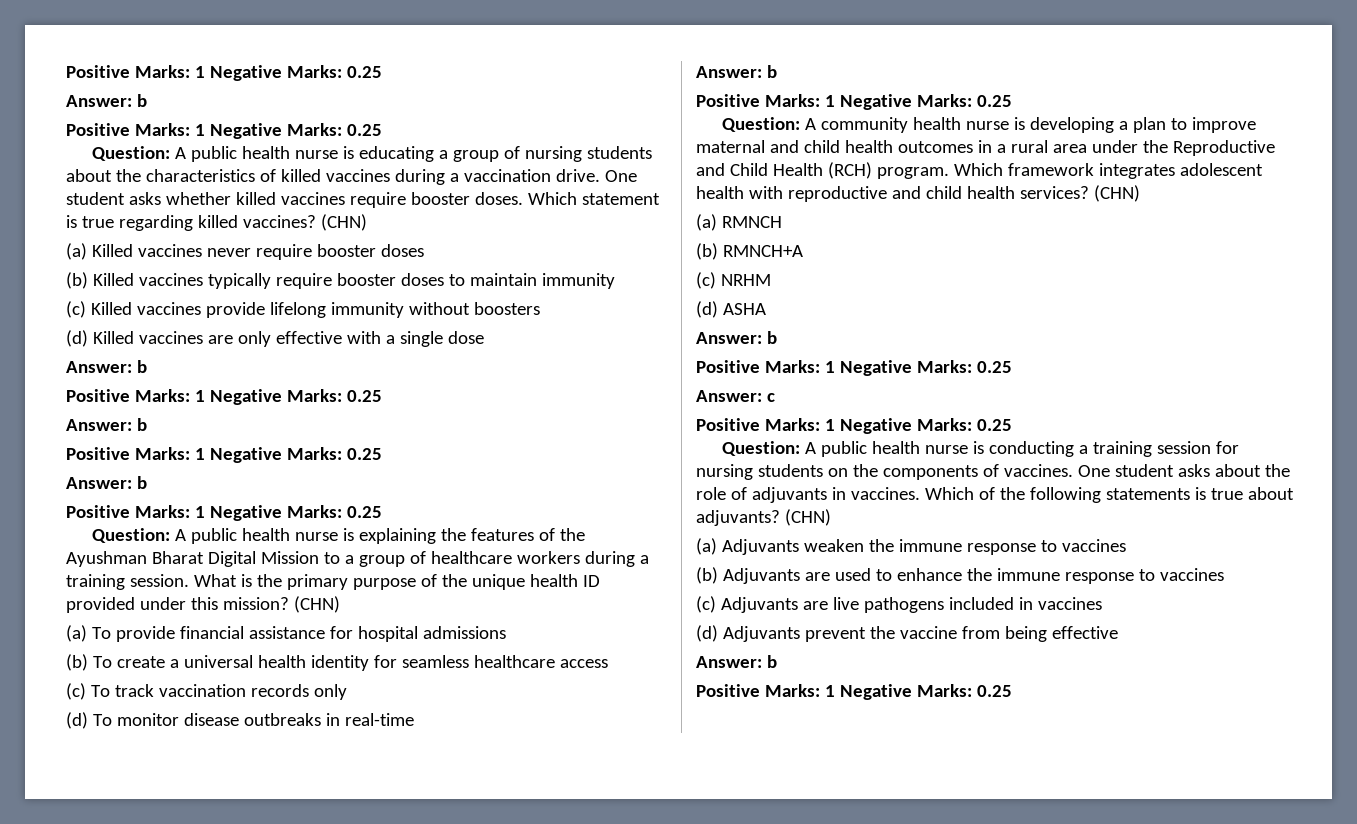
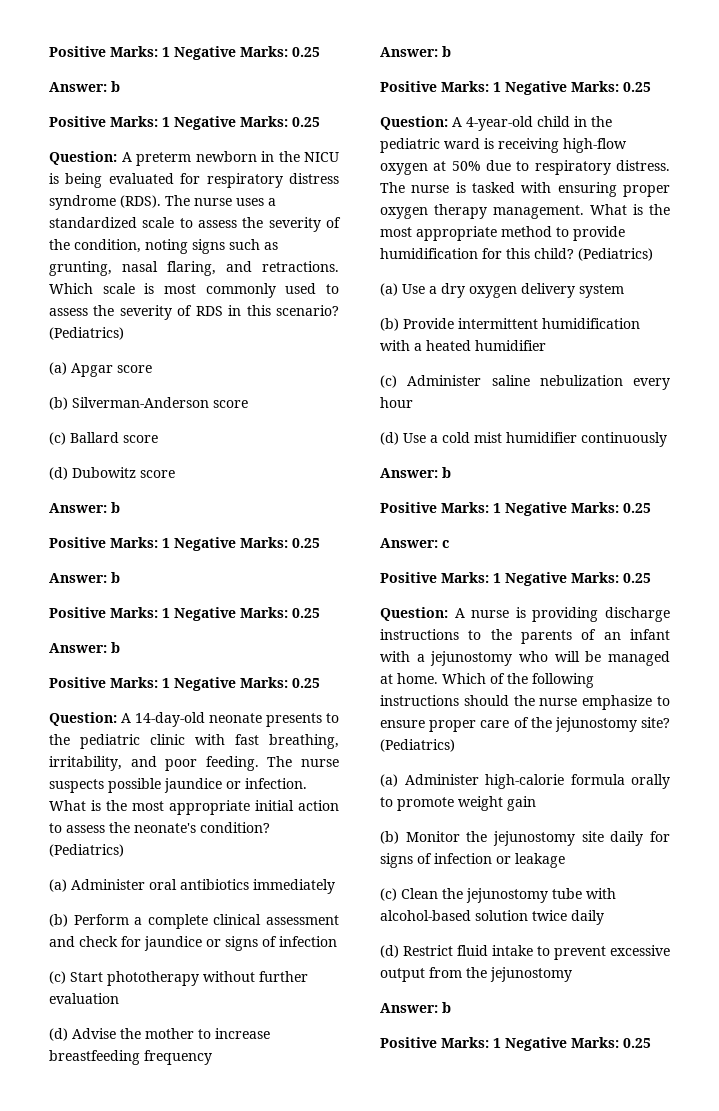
- Question: A public health nurse is educating a group of nursing students about the characteristics of killed vaccines during a vaccination drive. One student asks whether killed vaccines require booster doses. Which statement is true regarding killed vaccines? (CHN)
- (a) Killed vaccines never require booster doses
- (b) Killed vaccines typically require booster doses to maintain immunity
- (c) Killed vaccines provide lifelong immunity without boosters
- (d) Killed vaccines are only effective with a single dose
+ Question: A preterm newborn in the NICU is being evaluated for respiratory distress syndrome (RDS). The nurse uses a standardized scale to assess the severity of the condition, noting signs such as grunting, nasal flaring, and retractions. Which scale is most commonly used to assess the severity of RDS in this scenario? (Pediatrics)
+ (a) Apgar score
+ (b) Silverman-Anderson score
+ (c) Ballard score
+ (d) Dubowitz score
- Question: A public health nurse is explaining the features of the Ayushman Bharat Digital Mission to a group of healthcare workers during a training session. What is the primary purpose of the unique health ID provided under this mission? (CHN)
- (a) To provide financial assistance for hospital admissions
- (b) To create a universal health identity for seamless healthcare access
- (c) To track vaccination records only
- (d) To monitor disease outbreaks in real-time
+ Question: A 14-day-old neonate presents to the pediatric clinic with fast breathing, irritability, and poor feeding. The nurse suspects possible jaundice or infection. What is the most appropriate initial action to assess the neonate's condition? (Pediatrics)
+ (a) Administer oral antibiotics immediately
+ (b) Perform a complete clinical assessment and check for jaundice or signs of infection
+ (c) Start phototherapy without further evaluation
+ (d) Advise the mother to increase breastfeeding frequency
- Question: A community health nurse is developing a plan to improve maternal and child health outcomes in a rural area under the Reproductive and Child Health (RCH) program. Which framework integrates adolescent health with reproductive and child health services? (CHN)
- (a) RMNCH
- (b) RMNCH+A
- (c) NRHM
- (d) ASHA
+ Question: A 4-year-old child in the pediatric ward is receiving high-flow oxygen at 50% due to respiratory distress. The nurse is tasked with ensuring proper oxygen therapy management. What is the most appropriate method to provide humidification for this child? (Pediatrics)
+ (a) Use a dry oxygen delivery system
+ (b) Provide intermittent humidification with a heated humidifier
+ (c) Administer saline nebulization every hour
+ (d) Use a cold mist humidifier continuously
- Question: A public health nurse is conducting a training session for nursing students on the components of vaccines. One student asks about the role of adjuvants in vaccines. Which of the following statements is true about adjuvants? (CHN)
- (a) Adjuvants weaken the immune response to vaccines
- (b) Adjuvants are used to enhance the immune response to vaccines
- (c) Adjuvants are live pathogens included in vaccines
- (d) Adjuvants prevent the vaccine from being effective
+ Question: A nurse is providing discharge instructions to the parents of an infant with a jejunostomy who will be managed at home. Which of the following instructions should the nurse emphasize to ensure proper care of the jejunostomy site? (Pediatrics)
+ (a) Administer high-calorie formula orally to promote weight gain
+ (b) Monitor the jejunostomy site daily for signs of infection or leakage
+ (c) Clean the jejunostomy tube with alcohol-based solution twice daily
+ (d) Restrict fluid intake to prevent excessive output from the jejunostomy

